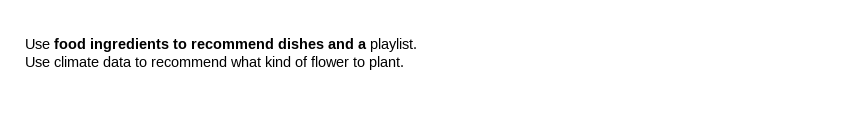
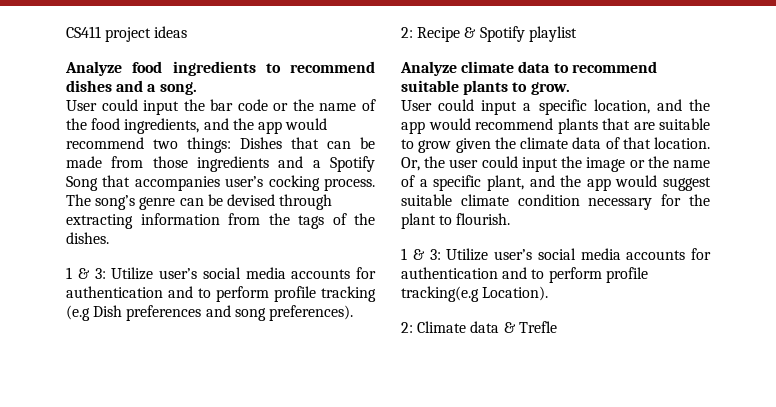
- Use food ingredients to recommend dishes and a playlist.
- Use climate data to recommend what kind of flower to plant.
+ CS411 project ideas
+ Analyze food ingredients to recommend dishes and a song.
+ User could input the bar code or the name of the food ingredients, and the app would recommend two things: Dishes that can be made from those ingredients and a Spotify Song that accompanies user’s cocking process. The song’s genre can be devised through extracting information from the tags of the dishes.
+ 1 & 3: Utilize user’s social media accounts for authentication and to perform profile tracking (e.g Dish preferences and song preferences).
+ 2: Recipe & Spotify playlist
+ Analyze climate data to recommend suitable plants to grow.
+ User could input a specific location, and the app would recommend plants that are suitable to grow given the climate data of that location. Or, the user could input the image or the name of a specific plant, and the app would suggest suitable climate condition necessary for the plant to flourish.
+ 1 & 3: Utilize user’s social media accounts for authentication and to perform profile tracking(e.g Location).
+ 2: Climate data & Trefle

